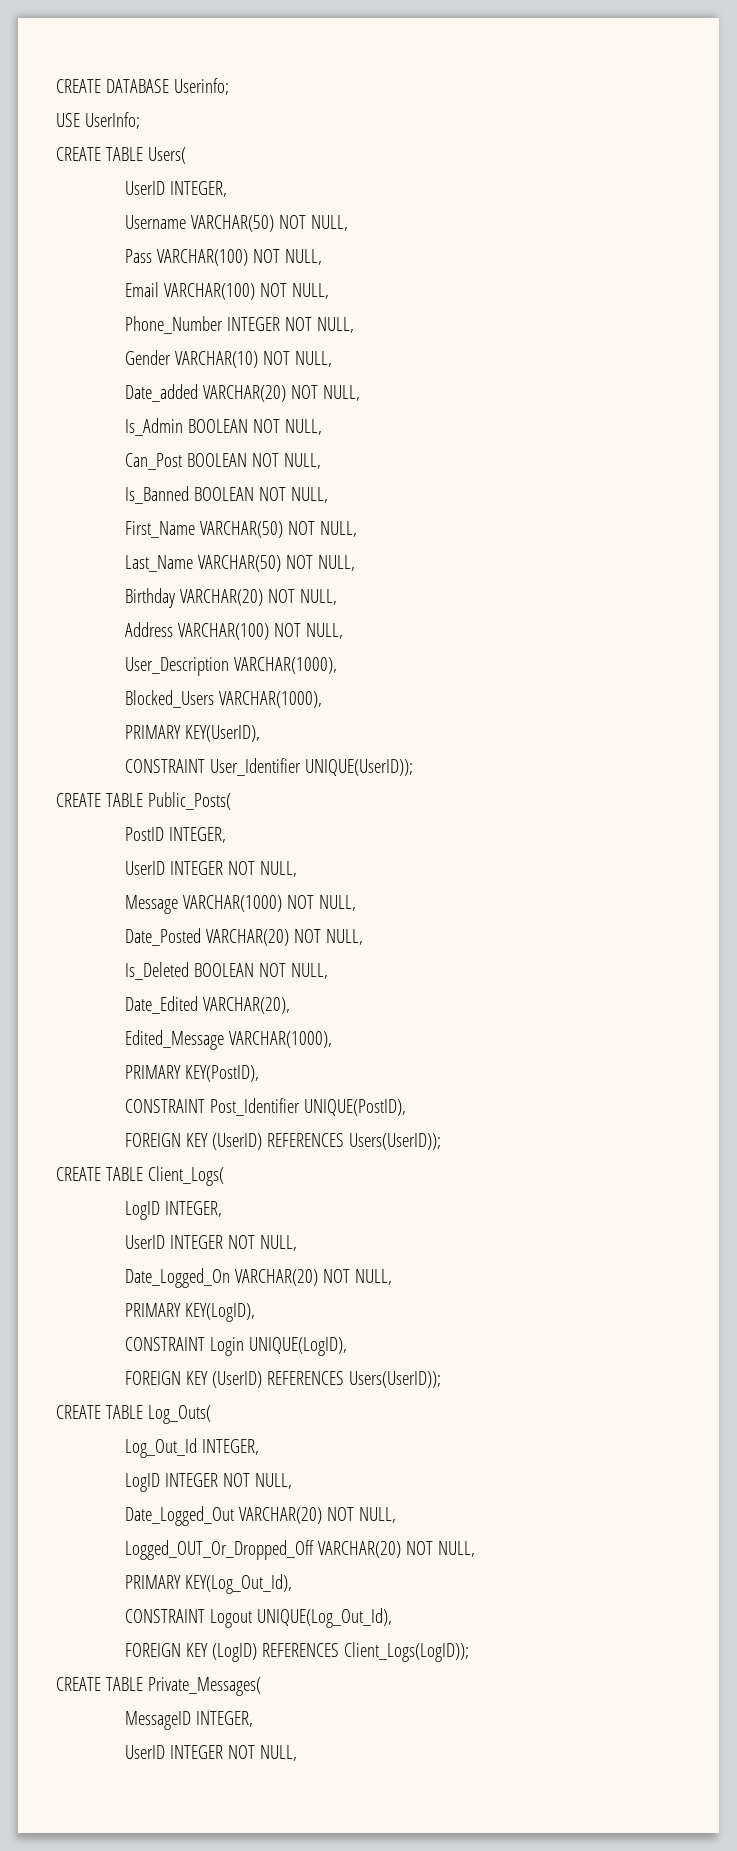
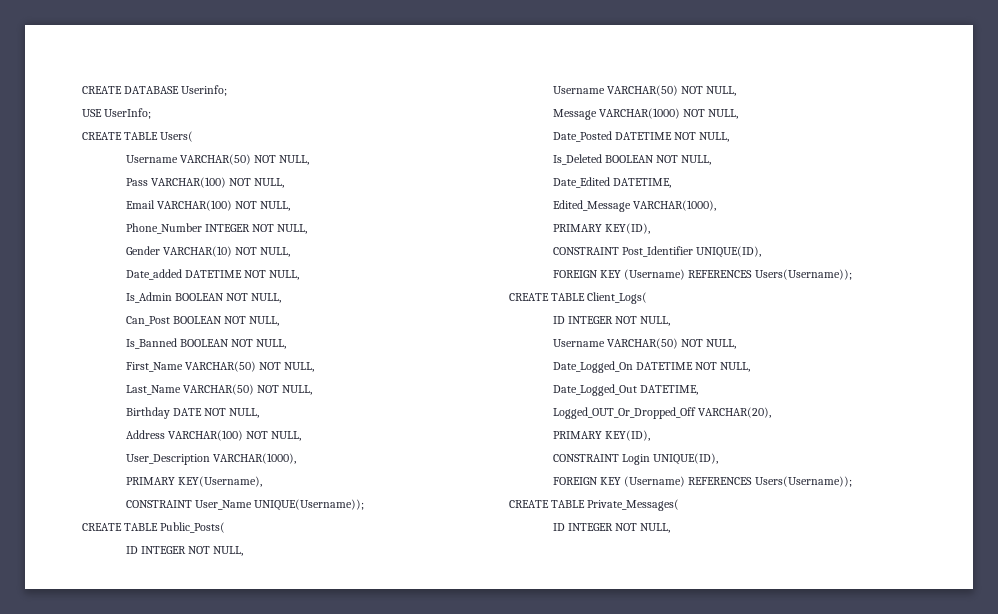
- UserID INTEGER,
- Date_added VARCHAR(20) NOT NULL,
+ Date_added DATETIME NOT NULL,
- Birthday VARCHAR(20) NOT NULL,
+ Birthday DATE NOT NULL,
- Blocked_Users VARCHAR(1000),
- PRIMARY KEY(UserID),
- CONSTRAINT User_Identifier UNIQUE(UserID));
+ PRIMARY KEY(Username),
+ CONSTRAINT User_Name UNIQUE(Username));
  CREATE TABLE Public_Posts(
- PostID INTEGER,
- UserID INTEGER NOT NULL,
+ ID INTEGER NOT NULL,
+ Username VARCHAR(50) NOT NULL,
- Date_Posted VARCHAR(20) NOT NULL,
+ Date_Posted DATETIME NOT NULL,
- Date_Edited VARCHAR(20),
+ Date_Edited DATETIME,
  Edited_Message VARCHAR(1000),
- PRIMARY KEY(PostID),
+ PRIMARY KEY(ID),
- CONSTRAINT Post_Identifier UNIQUE(PostID),
- FOREIGN KEY (UserID) REFERENCES Users(UserID));
+ CONSTRAINT Post_Identifier UNIQUE(ID),
+ FOREIGN KEY (Username) REFERENCES Users(Username));
  CREATE TABLE Client_Logs(
- LogID INTEGER,
- UserID INTEGER NOT NULL,
- Date_Logged_On VARCHAR(20) NOT NULL,
- PRIMARY KEY(LogID),
- CONSTRAINT Login UNIQUE(LogID),
- FOREIGN KEY (UserID) REFERENCES Users(UserID));
- CREATE TABLE Log_Outs(
- Log_Out_Id INTEGER,
- LogID INTEGER NOT NULL,
- Date_Logged_Out VARCHAR(20) NOT NULL,
- Logged_OUT_Or_Dropped_Off VARCHAR(20) NOT NULL,
- PRIMARY KEY(Log_Out_Id),
- CONSTRAINT Logout UNIQUE(Log_Out_Id),
- FOREIGN KEY (LogID) REFERENCES Client_Logs(LogID));
+ ID INTEGER NOT NULL,
+ Username VARCHAR(50) NOT NULL,
+ Date_Logged_On DATETIME NOT NULL,
+ Date_Logged_Out DATETIME,
+ Logged_OUT_Or_Dropped_Off VARCHAR(20),
+ PRIMARY KEY(ID),
+ CONSTRAINT Login UNIQUE(ID),
+ FOREIGN KEY (Username) REFERENCES Users(Username));
  CREATE TABLE Private_Messages(
- MessageID INTEGER,
- UserID INTEGER NOT NULL,
+ ID INTEGER NOT NULL,

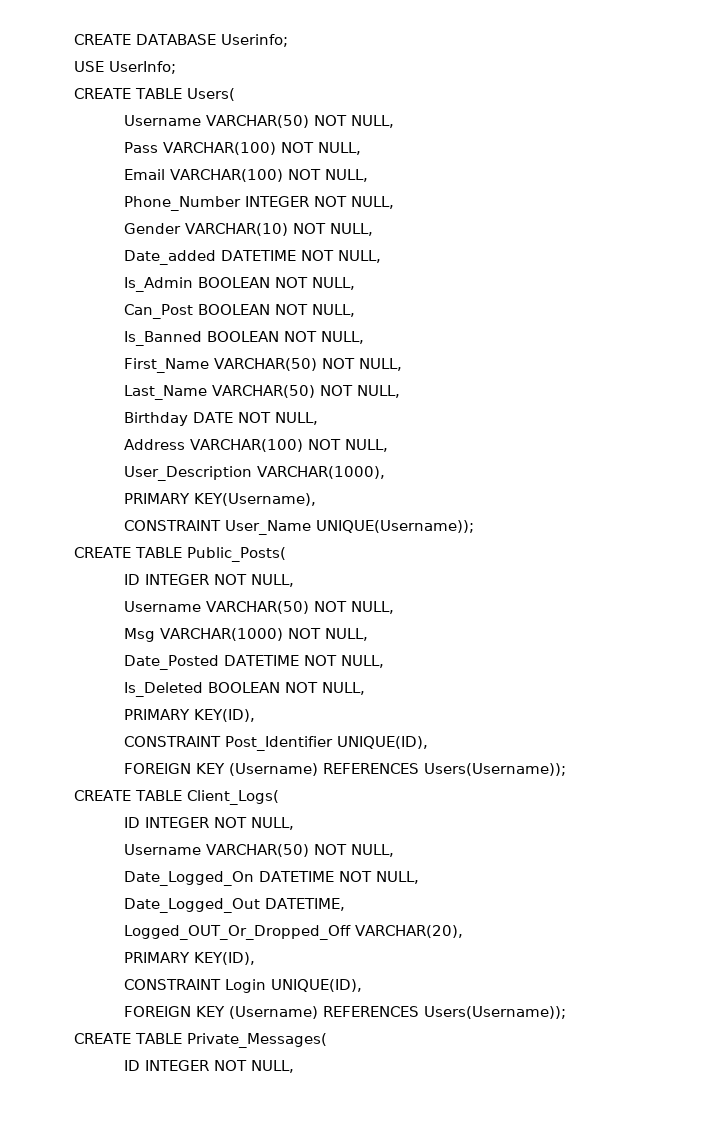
- Message VARCHAR(1000) NOT NULL,
+ Msg VARCHAR(1000) NOT NULL,
- Date_Edited DATETIME,
- Edited_Message VARCHAR(1000),

